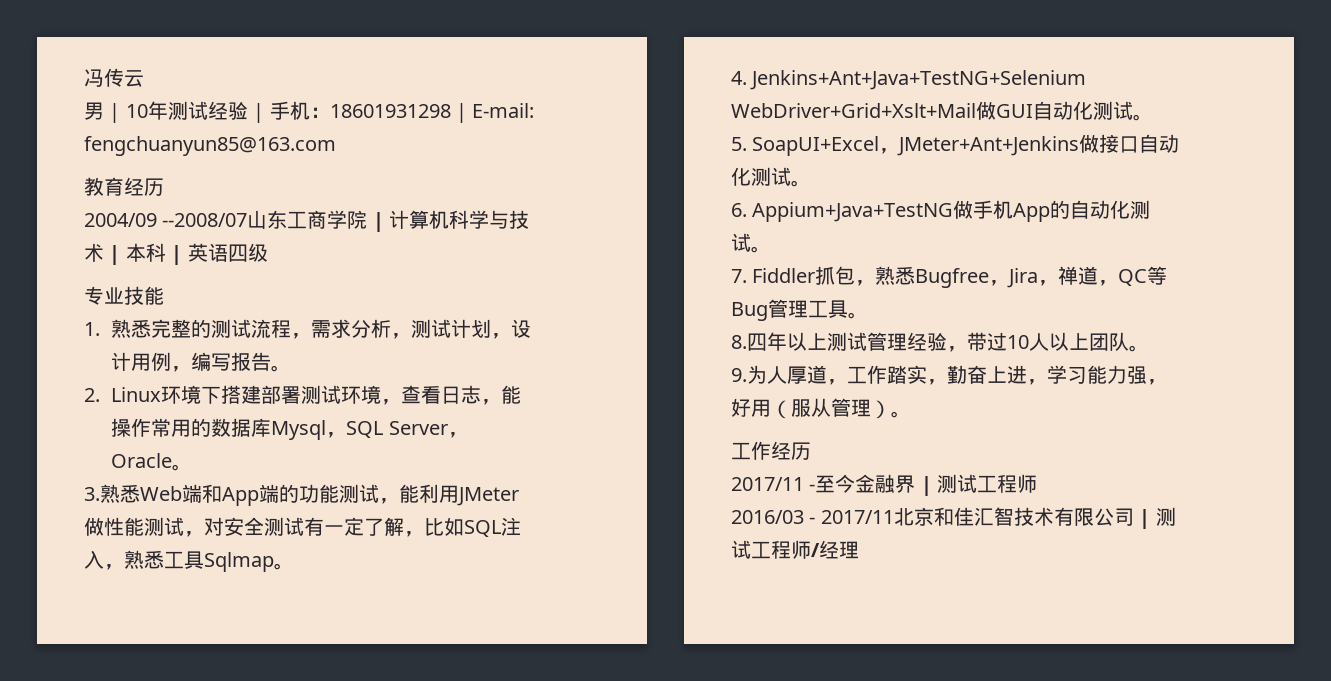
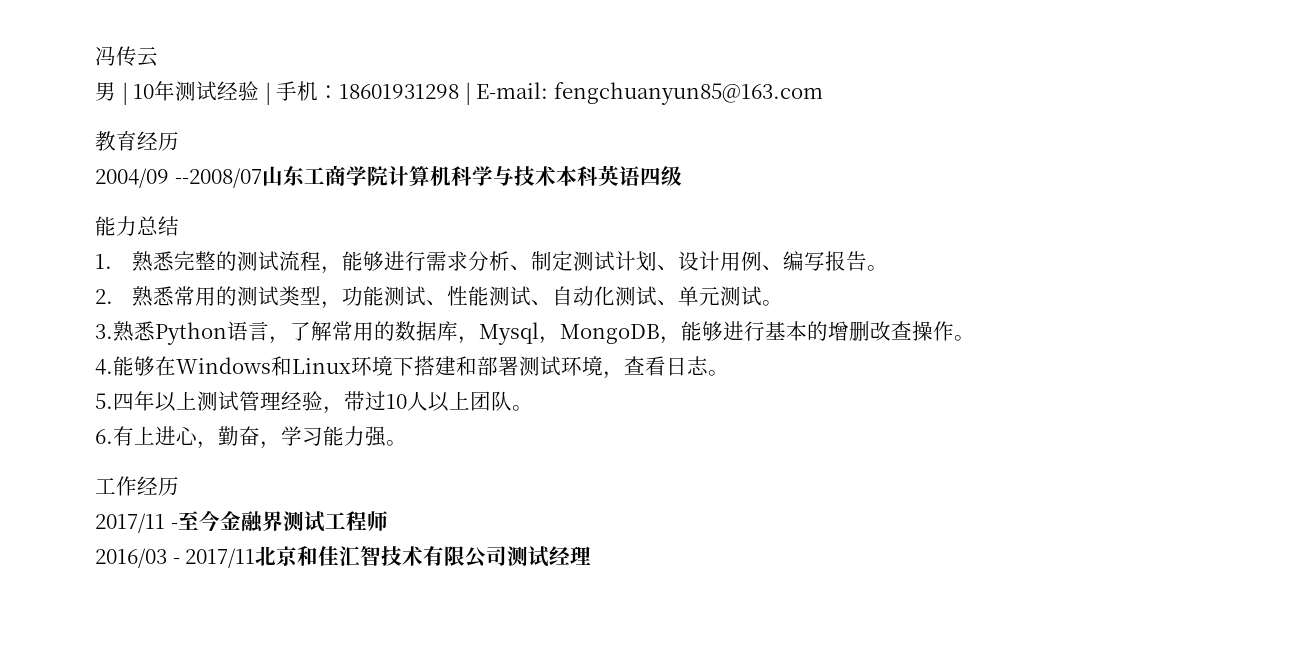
- 2004/09 --2008/07山东工商学院 | 计算机科学与技术 | 本科 | 英语四级
+ 2004/09 --2008/07山东工商学院计算机科学与技术本科英语四级
- 专业技能
+ 能力总结
- 1.熟悉完整的测试流程，需求分析，测试计划，设计用例，编写报告。
+ 1.熟悉完整的测试流程，能够进行需求分析、制定测试计划、设计用例、编写报告。
- 2. Linux环境下搭建部署测试环境，查看日志，能操作常用的数据库Mysql，SQL Server，Oracle。
- 3.熟悉Web端和App端的功能测试，能利用JMeter做性能测试，对安全测试有一定了解，比如SQL注入，熟悉工具Sqlmap。
- 4. Jenkins+Ant+Java+TestNG+Selenium WebDriver+Grid+Xslt+Mail做GUI自动化测试。
- 5. SoapUI+Excel，JMeter+Ant+Jenkins做接口自动化测试。
- 6. Appium+Java+TestNG做手机App的自动化测试。
- 7. Fiddler抓包，熟悉Bugfree，Jira，禅道，QC等Bug管理工具。
- 8.四年以上测试管理经验，带过10人以上团队。
+ 2.熟悉常用的测试类型，功能测试、性能测试、自动化测试、单元测试。
+ 3.熟悉Python语言，了解常用的数据库，Mysql，MongoDB，能够进行基本的增删改查操作。
+ 4.能够在Windows和Linux环境下搭建和部署测试环境，查看日志。
+ 5.四年以上测试管理经验，带过10人以上团队。
- 9.为人厚道，工作踏实，勤奋上进，学习能力强，好用（服从管理）。
+ 6.有上进心，勤奋，学习能力强。
- 2017/11 -至今金融界 | 测试工程师
+ 2017/11 -至今金融界测试工程师
- 2016/03 - 2017/11北京和佳汇智技术有限公司 | 测试工程师/经理
+ 2016/03 - 2017/11北京和佳汇智技术有限公司测试经理

